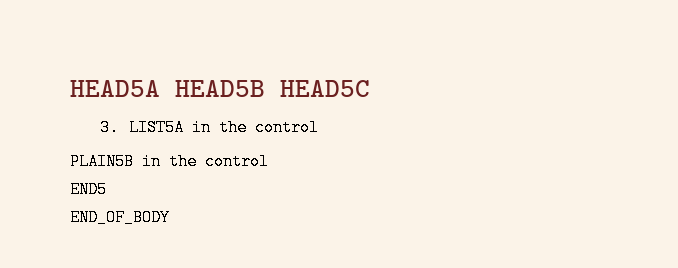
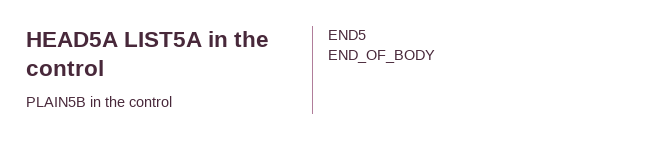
- HEAD5A HEAD5B HEAD5C
- 3. LIST5A in the control
+ HEAD5A LIST5A in the control

